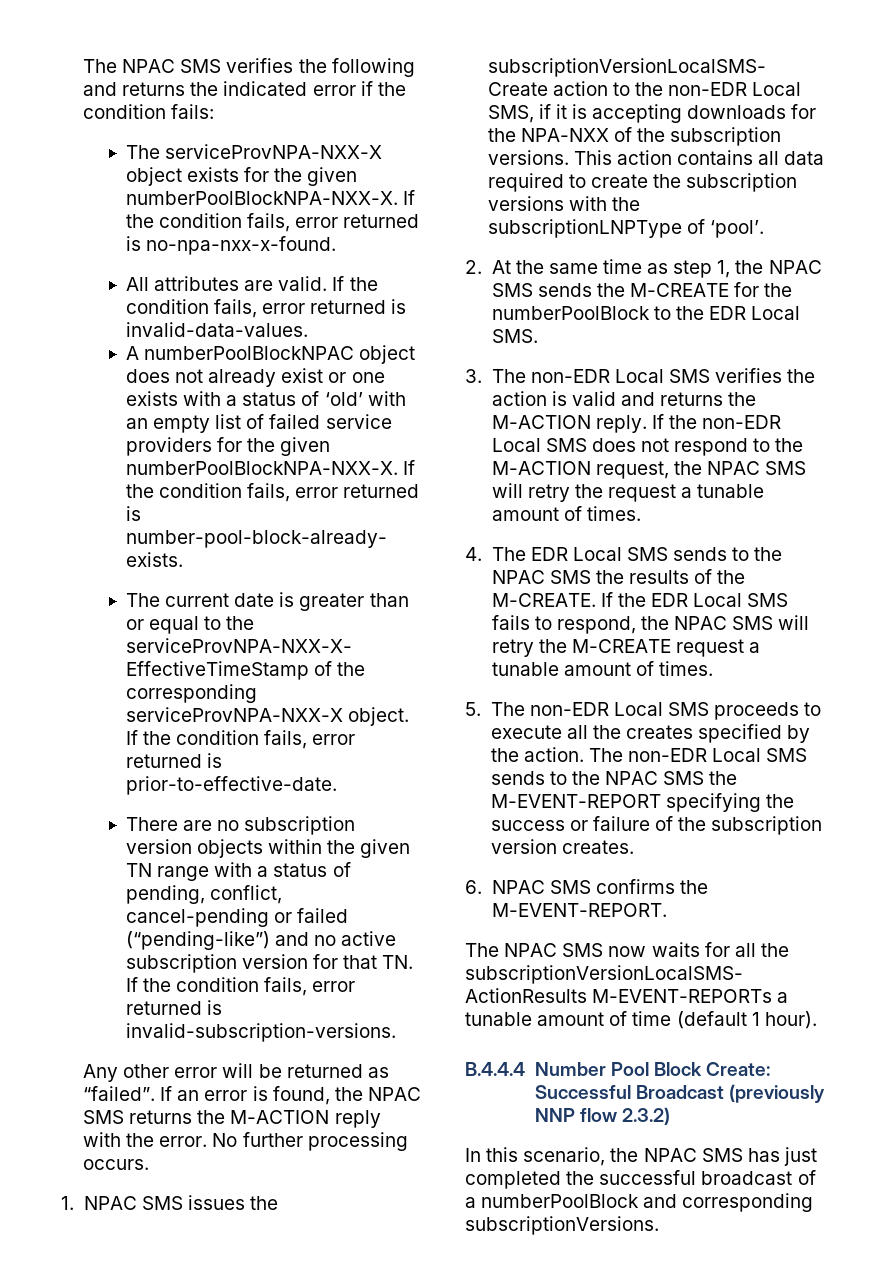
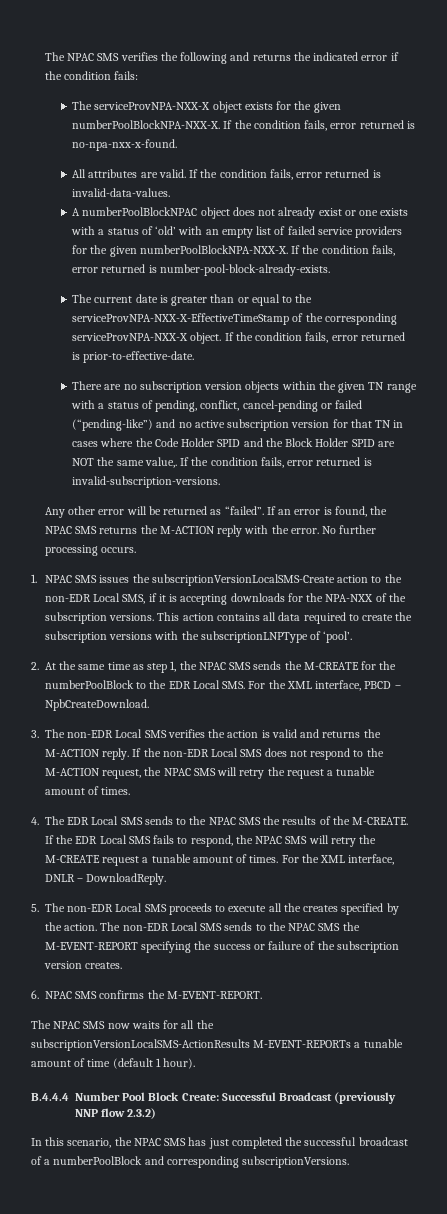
- There are no subscription version objects within the given TN range with a status of pending, conflict, cancel-pending or failed (“pending-like”) and no active subscription version for that TN. If the condition fails, error returned is invalid-subscription-versions.
+ There are no subscription version objects within the given TN range with a status of pending, conflict, cancel-pending or failed (“pending-like”) and no active subscription version for that TN in cases where the Code Holder SPID and the Block Holder SPID are NOT the same value,. If the condition fails, error returned is invalid-subscription-versions.
- 2. At the same time as step 1, the NPAC SMS sends the M-CREATE for the numberPoolBlock to the EDR Local SMS.
+ 2. At the same time as step 1, the NPAC SMS sends the M-CREATE for the numberPoolBlock to the EDR Local SMS. For the XML interface, PBCD – NpbCreateDownload.
+ For the XML interface, DNLR – DownloadReply.

